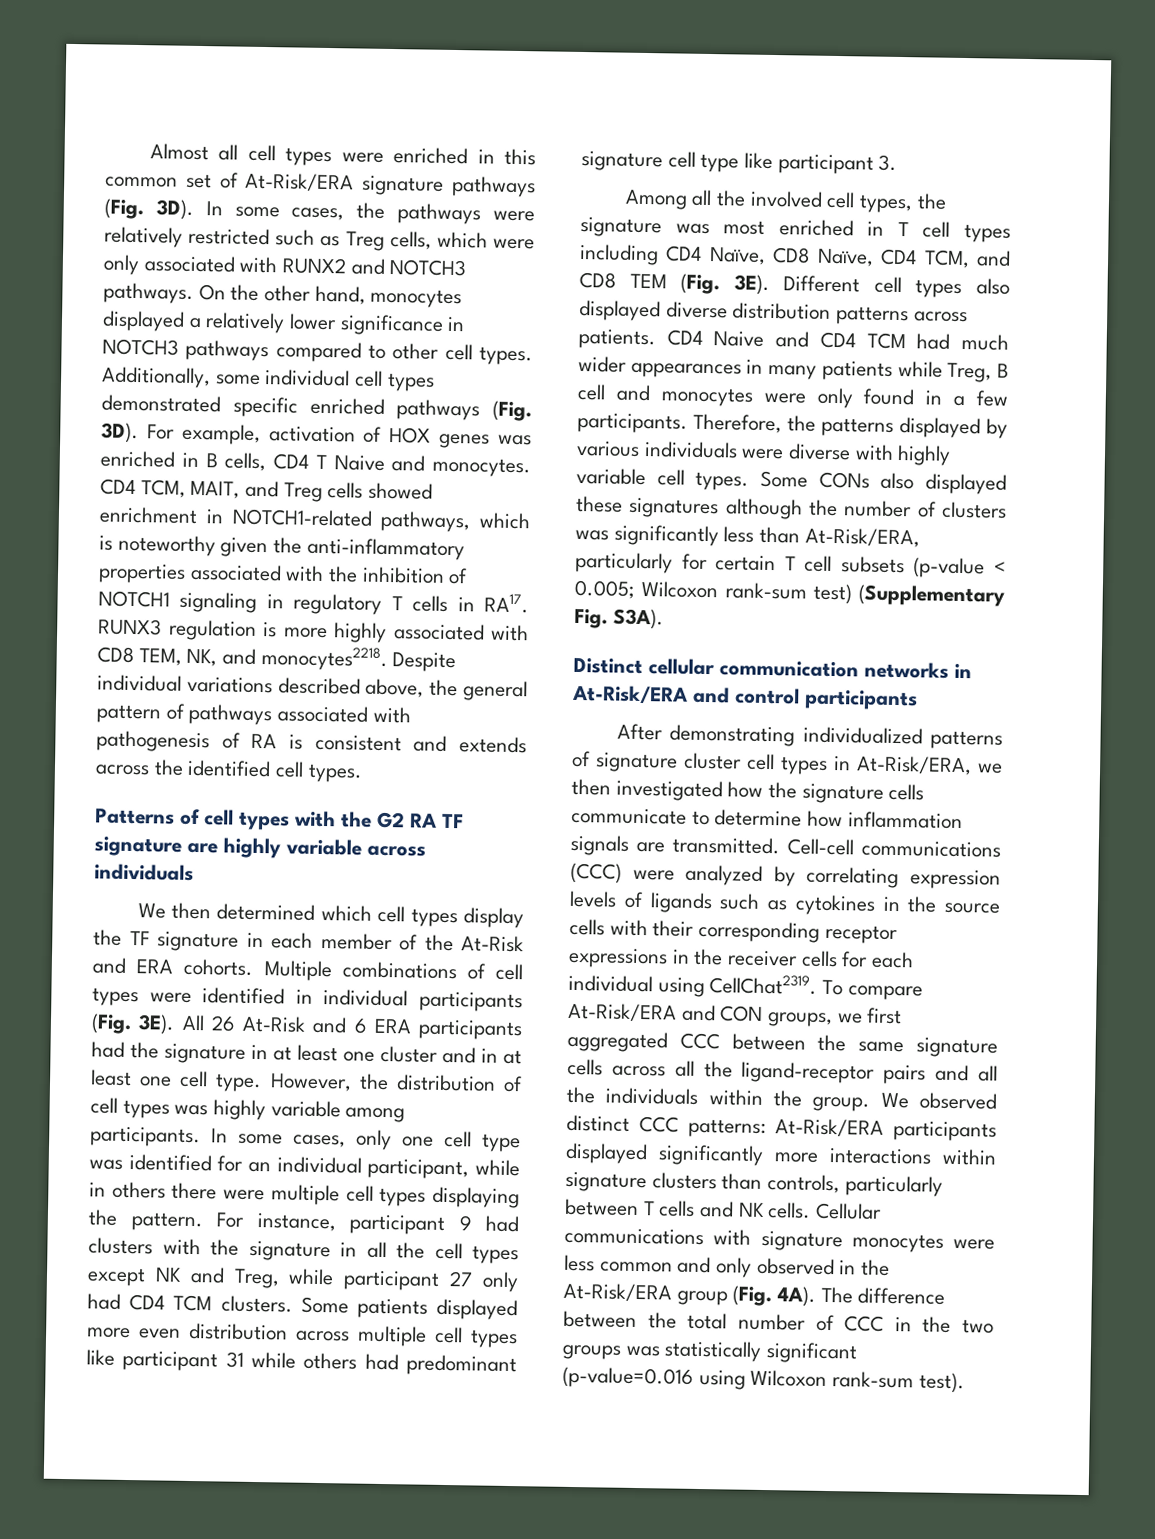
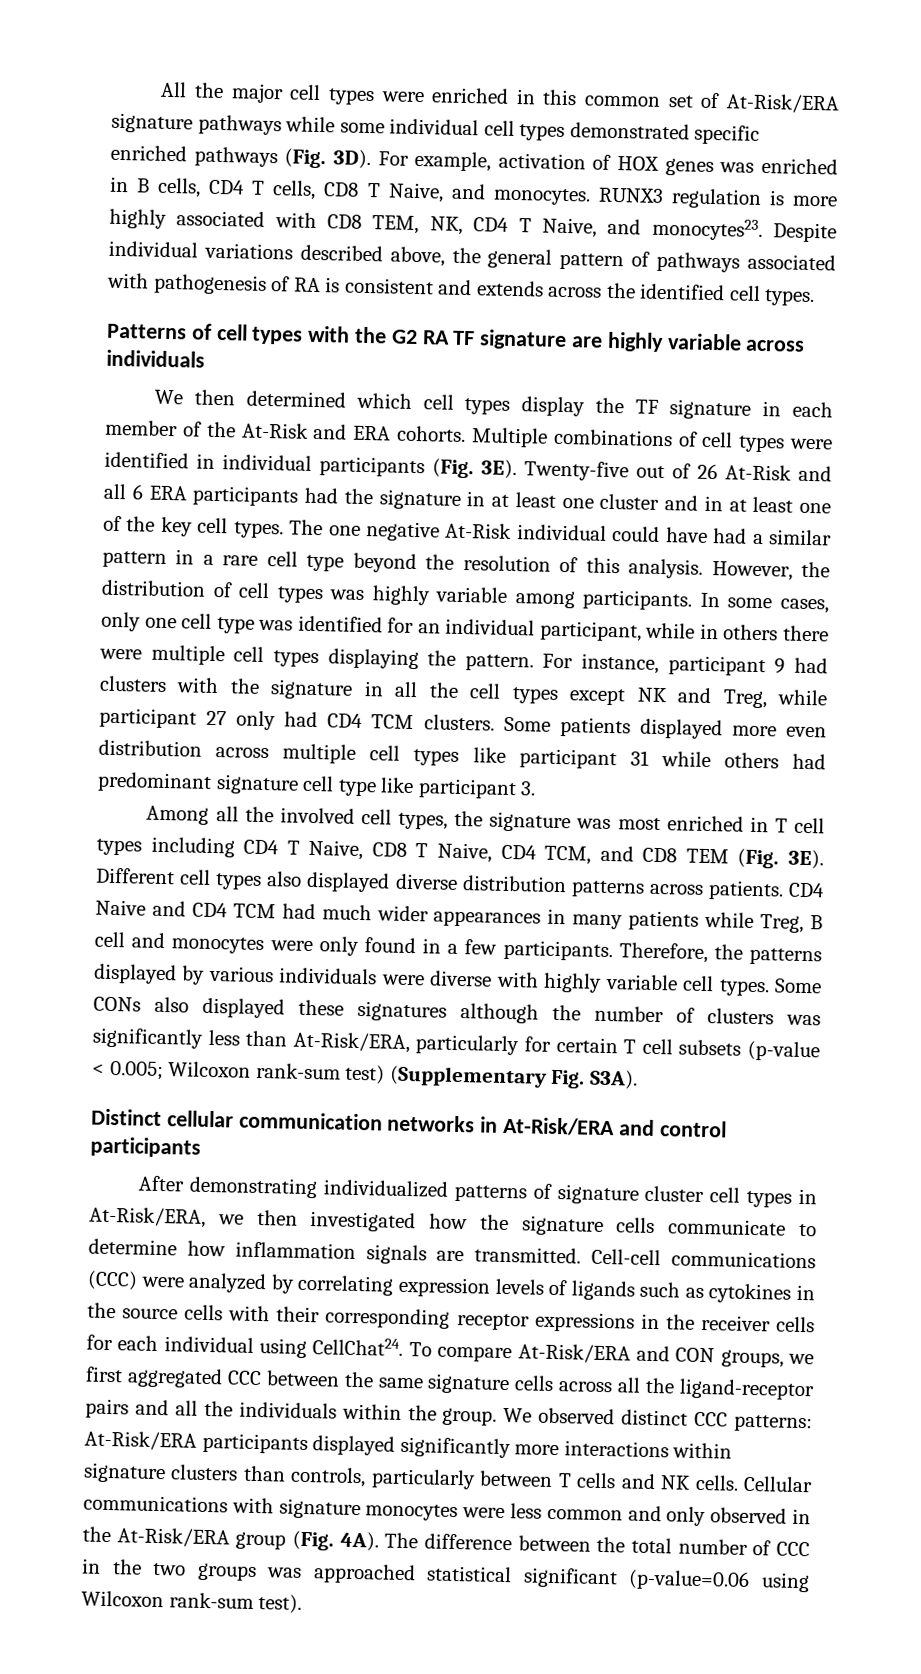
- Almost all cell types were enriched in this common set of At-Risk/ERA signature pathways (Fig. 3D). In some cases, the pathways were relatively restricted such as Treg cells, which were only associated with RUNX2 and NOTCH3 pathways. On the other hand, monocytes displayed a relatively lower significance in NOTCH3 pathways compared to other cell types. Additionally, some individual cell types demonstrated specific enriched pathways (Fig. 3D).
+ All the major cell types were enriched in this common set of At-Risk/ERA signature pathways while some individual cell types demonstrated specific enriched pathways (Fig. 3D).
- For example, activation of HOX genes was enriched in B cells, CD4 T Naive and monocytes. CD4 TCM, MAIT, and Treg cells showed enrichment in NOTCH1-related pathways, which is noteworthy given the anti-inflammatory properties associated with the inhibition of NOTCH1 signaling in regulatory T cells in RA17.
+ For example, activation of HOX genes was enriched in B cells, CD4 T cells, CD8 T Naive, and monocytes.
- RUNX3 regulation is more highly associated with CD8 TEM, NK, and monocytes2218.
+ RUNX3 regulation is more highly associated with CD8 TEM, NK, CD4 T Naive, and monocytes23.
- All 26 At-Risk and 6 ERA participants had the signature in at least one cluster and in at least one cell type.
+ Twenty-five out of 26 At-Risk and all 6 ERA participants had the signature in at least one cluster and in at least one of the key cell types. The one negative At-Risk individual could have had a similar pattern in a rare cell type beyond the resolution of this analysis.
- Among all the involved cell types, the signature was most enriched in T cell types including CD4 Naïve, CD8 Naïve, CD4 TCM, and CD8 TEM (Fig. 3E).
+ Among all the involved cell types, the signature was most enriched in T cell types including CD4 T Naive, CD8 T Naive, CD4 TCM, and CD8 TEM (Fig. 3E).
- Cell-cell communications (CCC) were analyzed by correlating expression levels of ligands such as cytokines in the source cells with their corresponding receptor expressions in the receiver cells for each individual using CellChat2319.
+ Cell-cell communications (CCC) were analyzed by correlating expression levels of ligands such as cytokines in the source cells with their corresponding receptor expressions in the receiver cells for each individual using CellChat24.
- The difference between the total number of CCC in the two groups was statistically significant (p-value=0.016 using Wilcoxon rank-sum test).
+ The difference between the total number of CCC in the two groups was approached statistical significant (p-value=0.06 using Wilcoxon rank-sum test).

